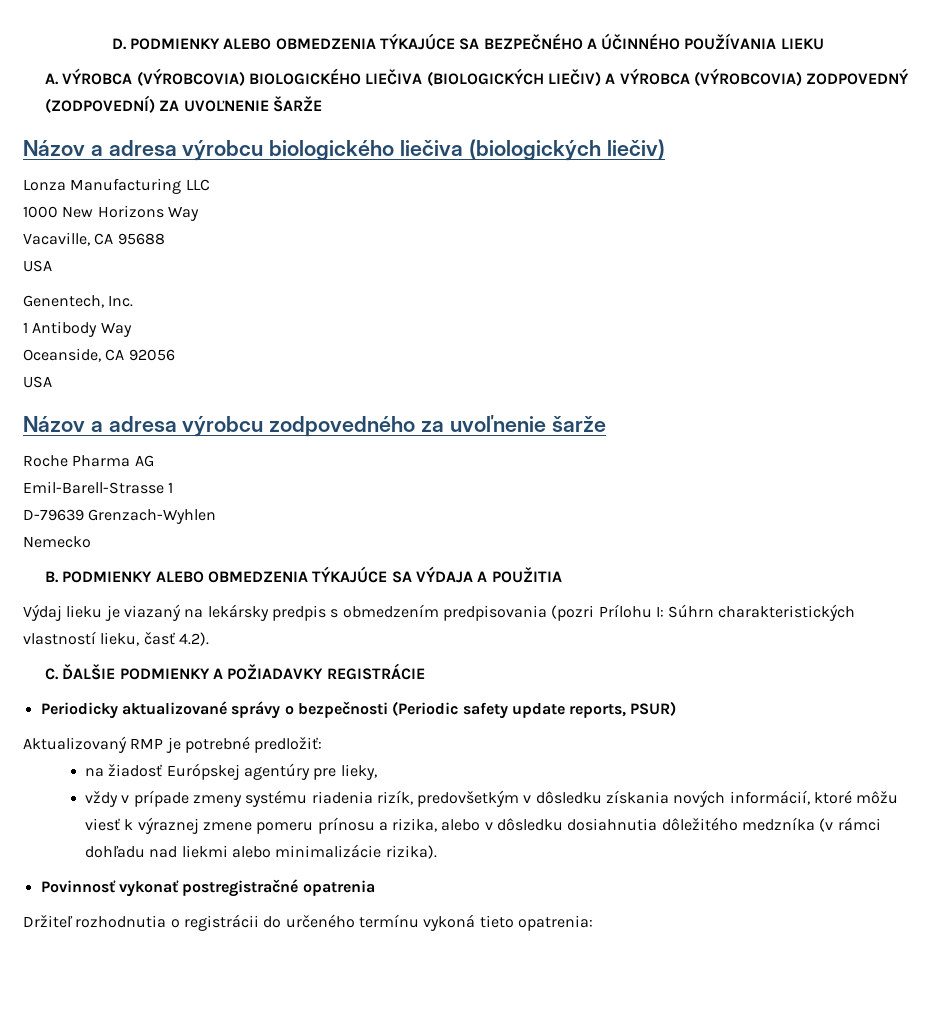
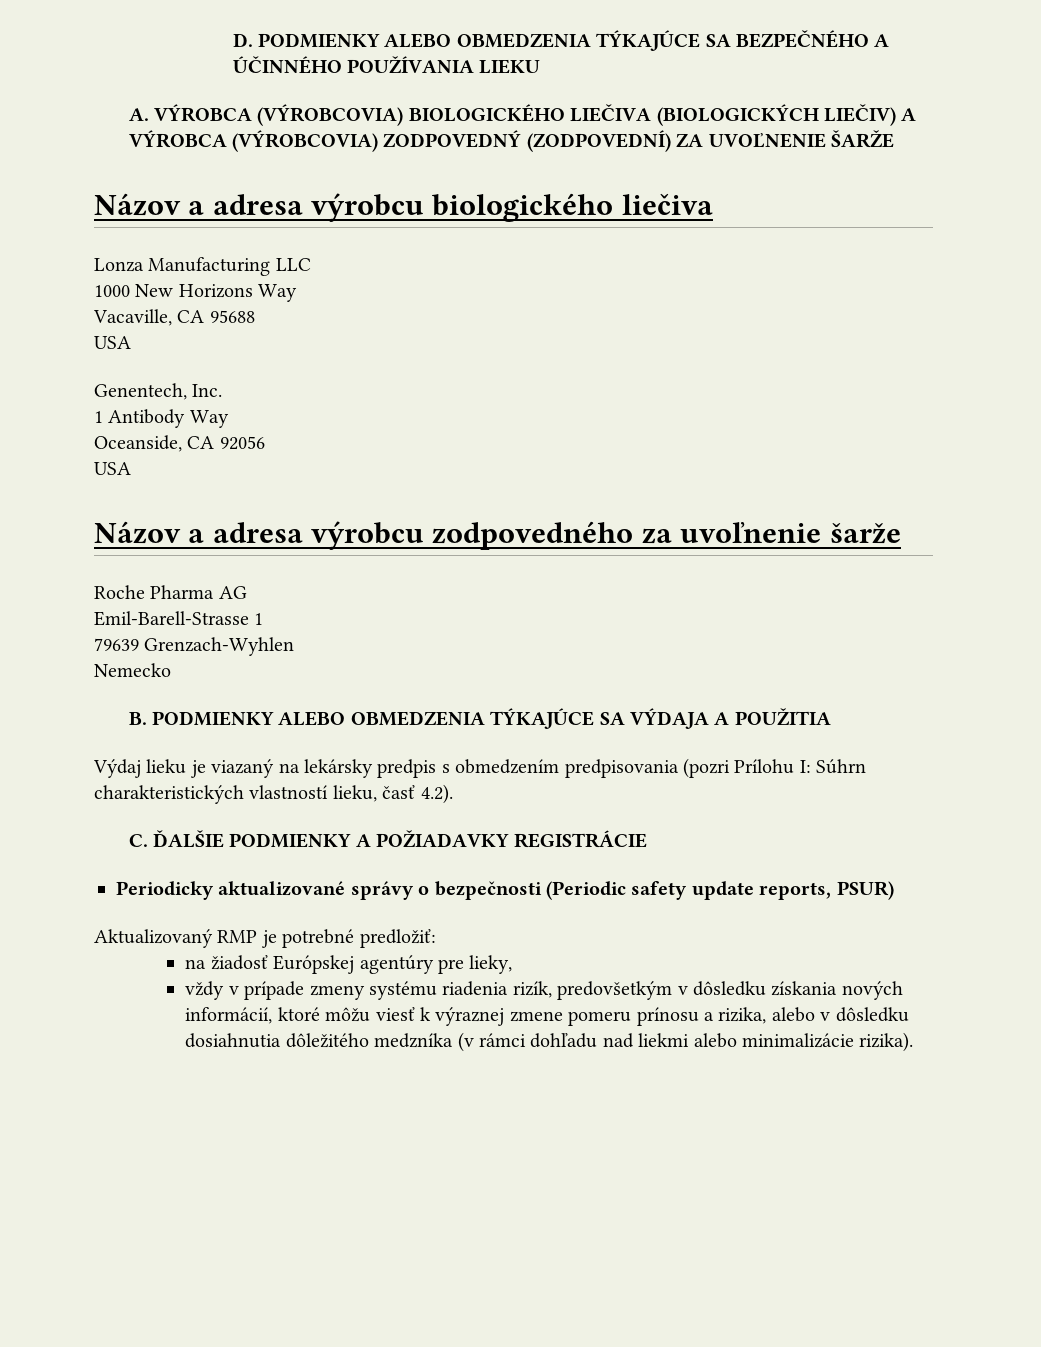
- Názov a adresa výrobcu biologického liečiva (biologických liečiv)
+ Názov a adresa výrobcu biologického liečiva
- D-79639 Grenzach-Wyhlen
+ 79639 Grenzach-Wyhlen
- Povinnosť vykonať postregistračné opatrenia
- Držiteľ rozhodnutia o registrácii do určeného termínu vykoná tieto opatrenia:

